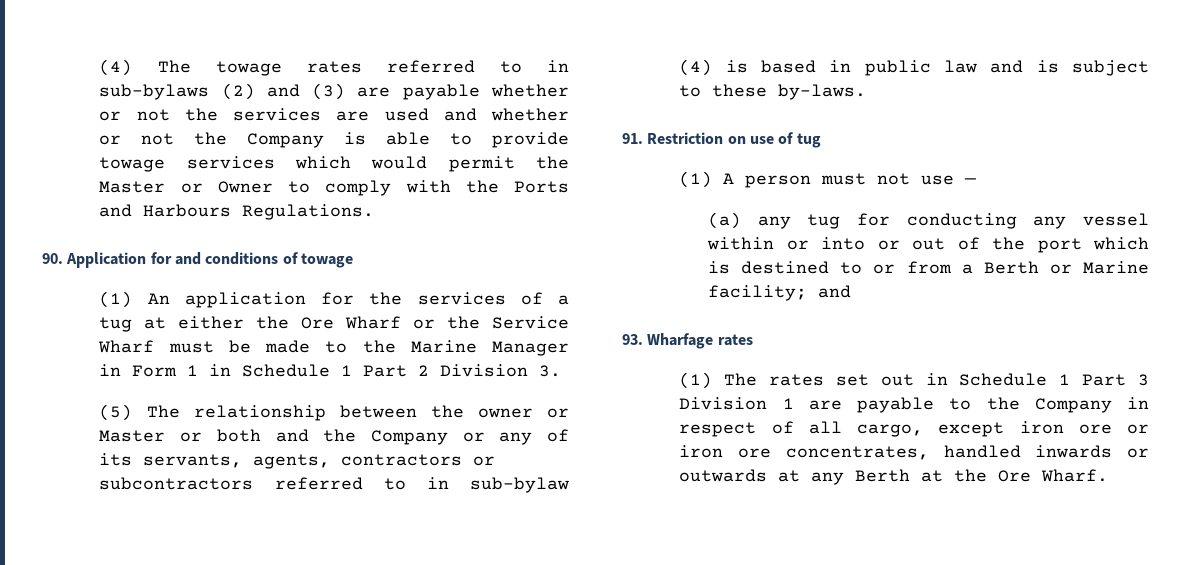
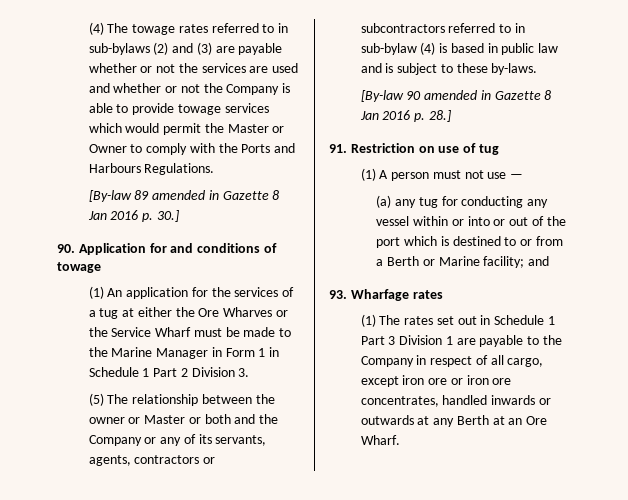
+ [By-law 89 amended in Gazette 8 Jan 2016 p. 30.]
- (1) An application for the services of a tug at either the Ore Wharf or the Service Wharf must be made to the Marine Manager in Form 1 in Schedule 1 Part 2 Division 3.
+ (1) An application for the services of a tug at either the Ore Wharves or the Service Wharf must be made to the Marine Manager in Form 1 in Schedule 1 Part 2 Division 3.
+ [By-law 90 amended in Gazette 8 Jan 2016 p. 28.]
- (1) The rates set out in Schedule 1 Part 3 Division 1 are payable to the Company in respect of all cargo, except iron ore or iron ore concentrates, handled inwards or outwards at any Berth at the Ore Wharf.
+ (1) The rates set out in Schedule 1 Part 3 Division 1 are payable to the Company in respect of all cargo, except iron ore or iron ore concentrates, handled inwards or outwards at any Berth at an Ore Wharf.

